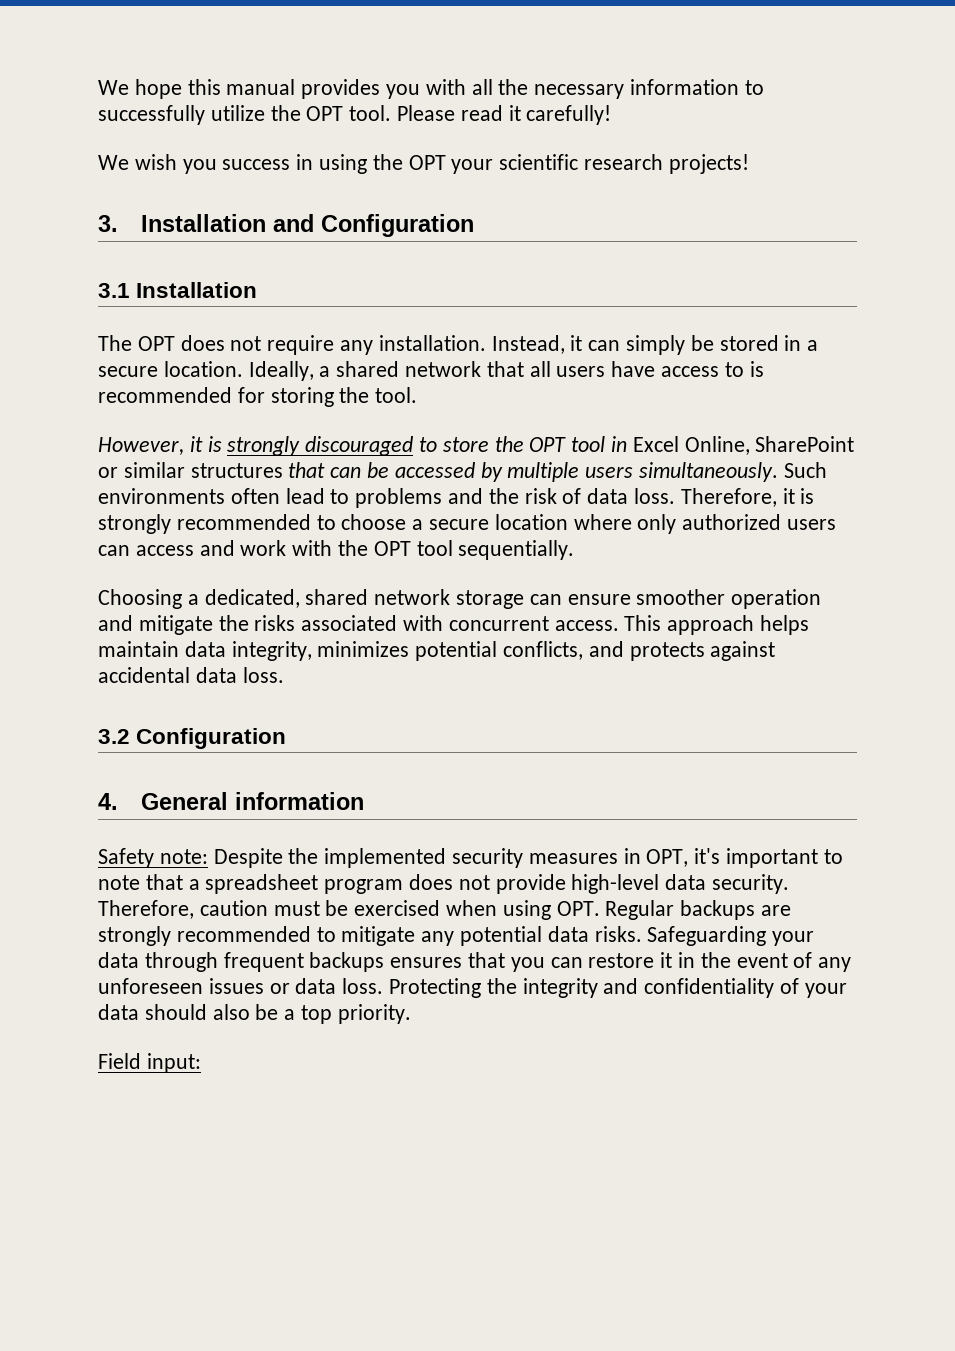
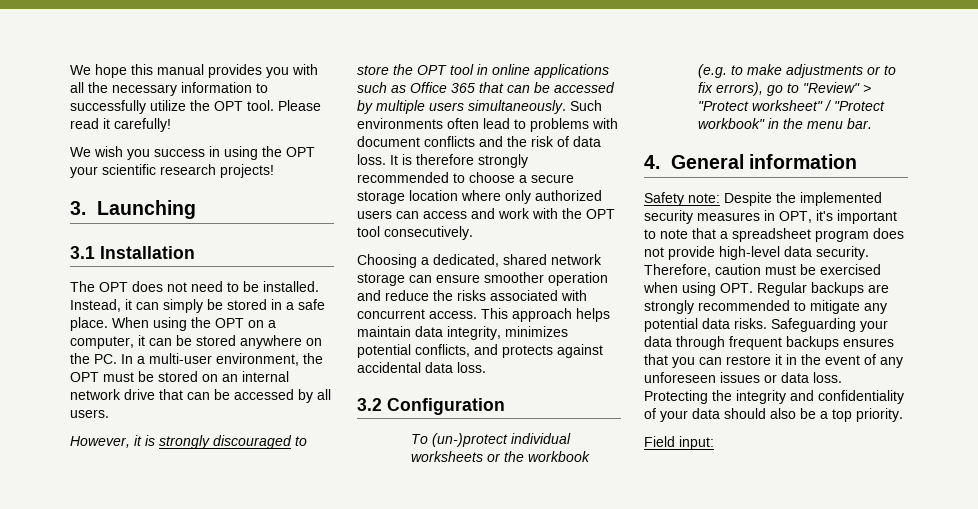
- 3. Installation and Configuration
+ 3. Launching
- The OPT does not require any installation.
+ The OPT does not need to be installed.
- Instead, it can simply be stored in a secure location. Ideally, a shared network that all users have access to is recommended for storing the tool.
+ Instead, it can simply be stored in a safe place. When using the OPT on a computer, it can be stored anywhere on the PC. In a multi-user environment, the OPT must be stored on an internal network drive that can be accessed by all users.
- However, it is strongly discouraged to store the OPT tool in Excel Online, SharePoint or similar structures that can be accessed by multiple users simultaneously.
+ However, it is strongly discouraged to store the OPT tool in online applications such as Office 365 that can be accessed by multiple users simultaneously.
- Such environments often lead to problems and the risk of data loss.
+ Such environments often lead to problems with document conflicts and the risk of data loss.
- Therefore, it is strongly recommended to choose a secure location where only authorized users can access and work with the OPT tool sequentially.
+ It is therefore strongly recommended to choose a secure storage location where only authorized users can access and work with the OPT tool consecutively.
- Choosing a dedicated, shared network storage can ensure smoother operation and mitigate the risks associated with concurrent access.
+ Choosing a dedicated, shared network storage can ensure smoother operation and reduce the risks associated with concurrent access.
+ To (un-)protect individual worksheets or the workbook (e.g. to make adjustments or to fix errors), go to "Review" > "Protect worksheet" / "Protect workbook" in the menu bar.

